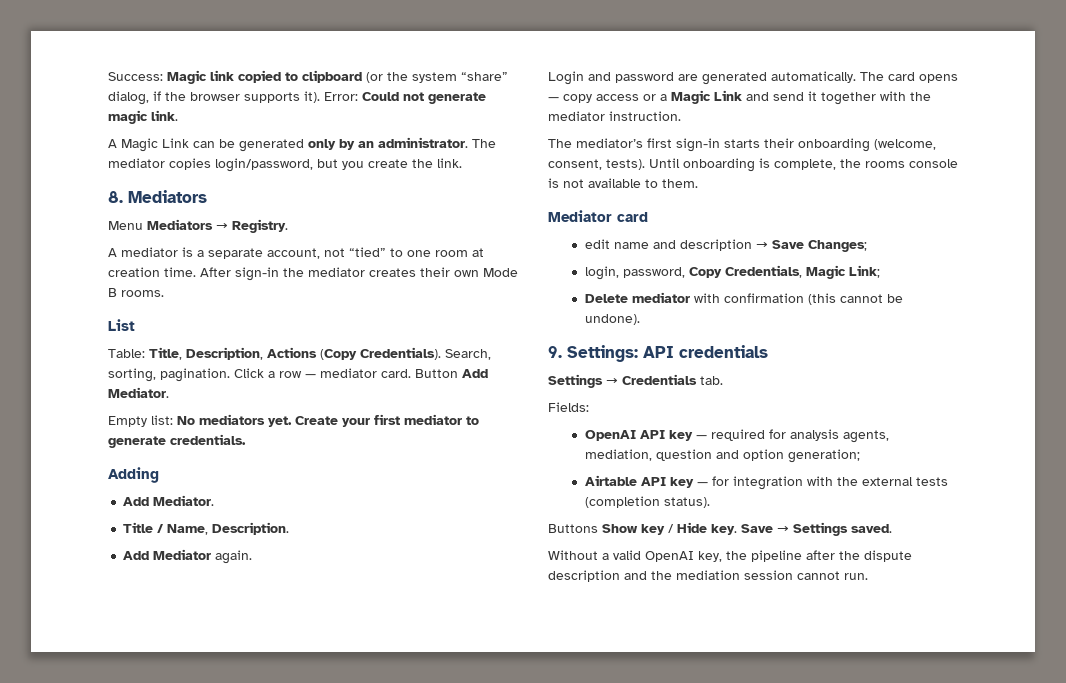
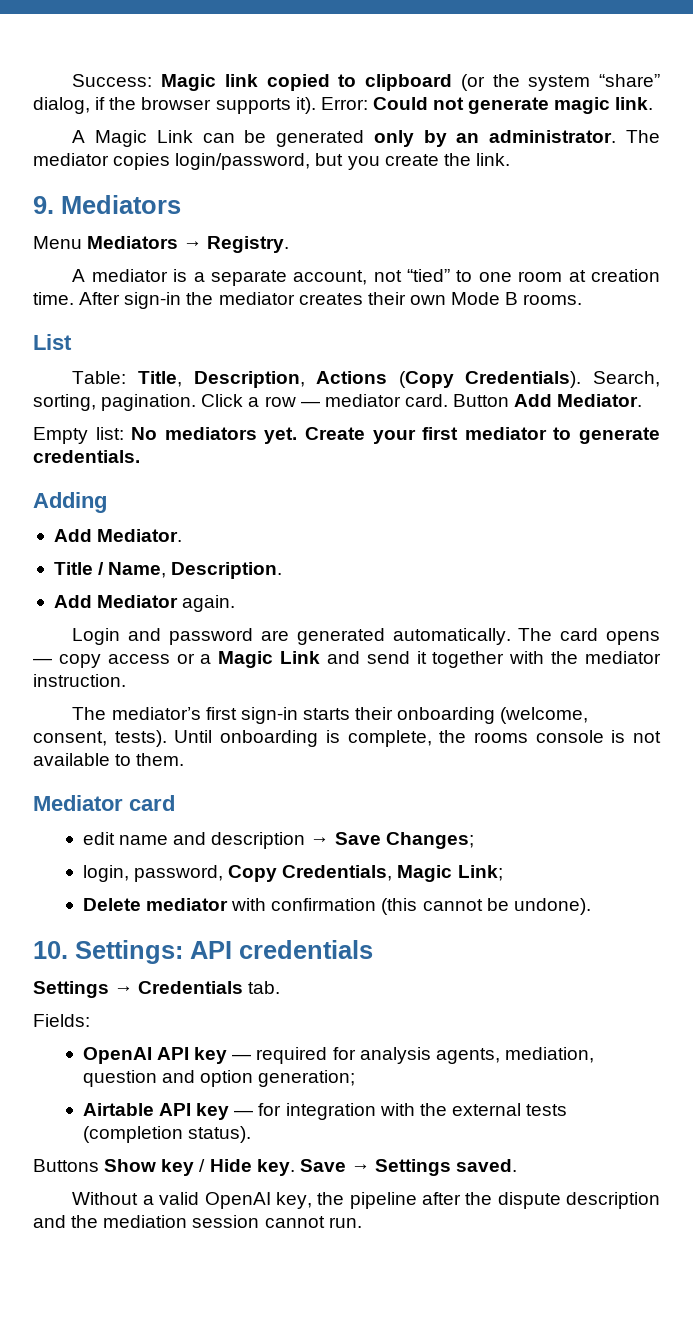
- 8. Mediators
+ 9. Mediators
- 9. Settings: API credentials
+ 10. Settings: API credentials

